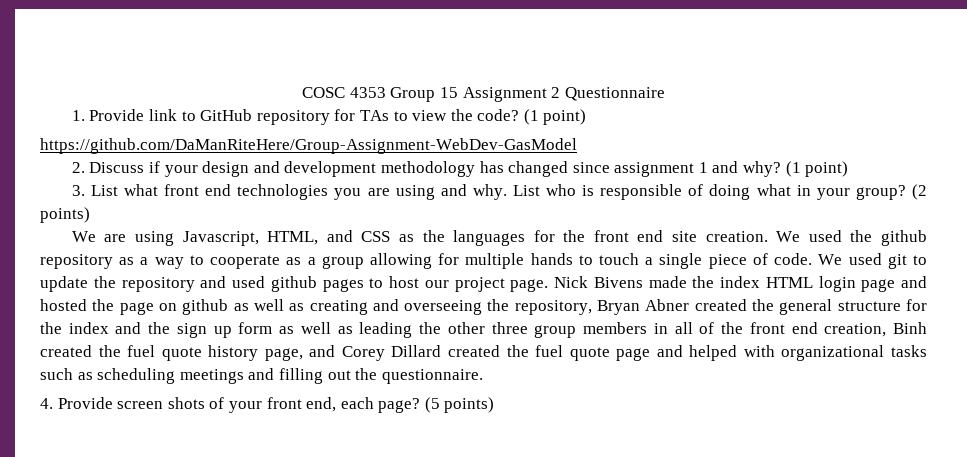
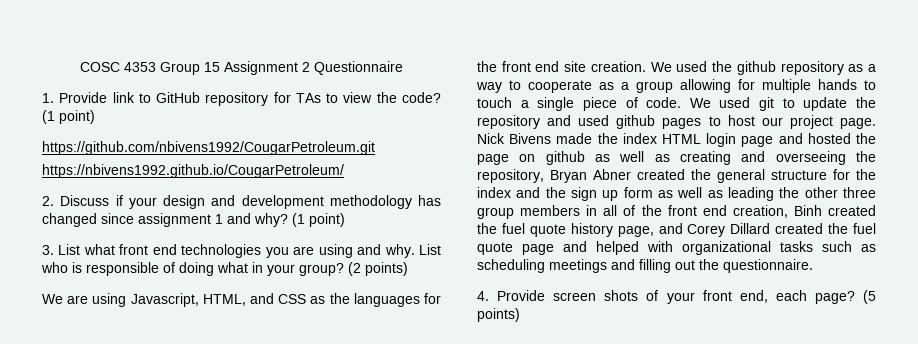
- https://github.com/DaManRiteHere/Group-Assignment-WebDev-GasModel
+ https://github.com/nbivens1992/CougarPetroleum.git
+ https://nbivens1992.github.io/CougarPetroleum/

